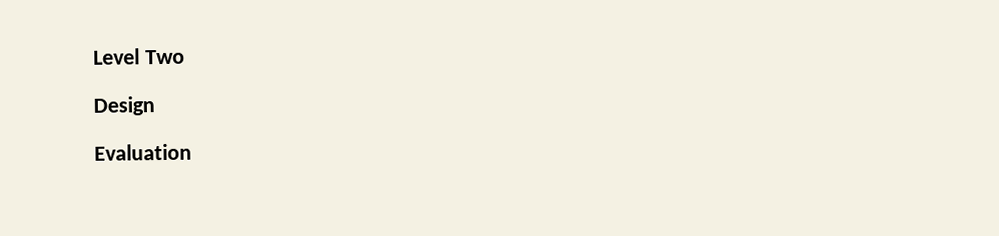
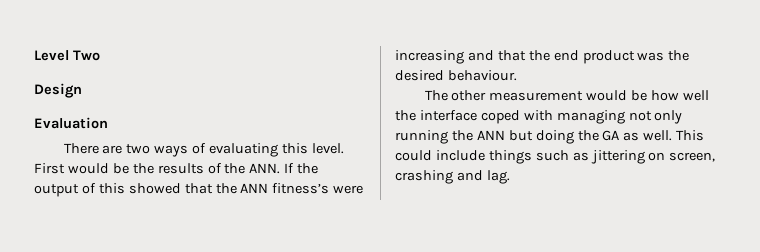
+ There are two ways of evaluating this level. First would be the results of the ANN. If the output of this showed that the ANN fitness’s were increasing and that the end product was the desired behaviour.
+ The other measurement would be how well the interface coped with managing not only running the ANN but doing the GA as well. This could include things such as jittering on screen, crashing and lag.

